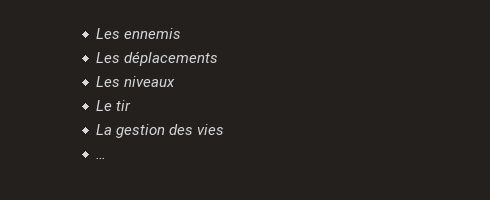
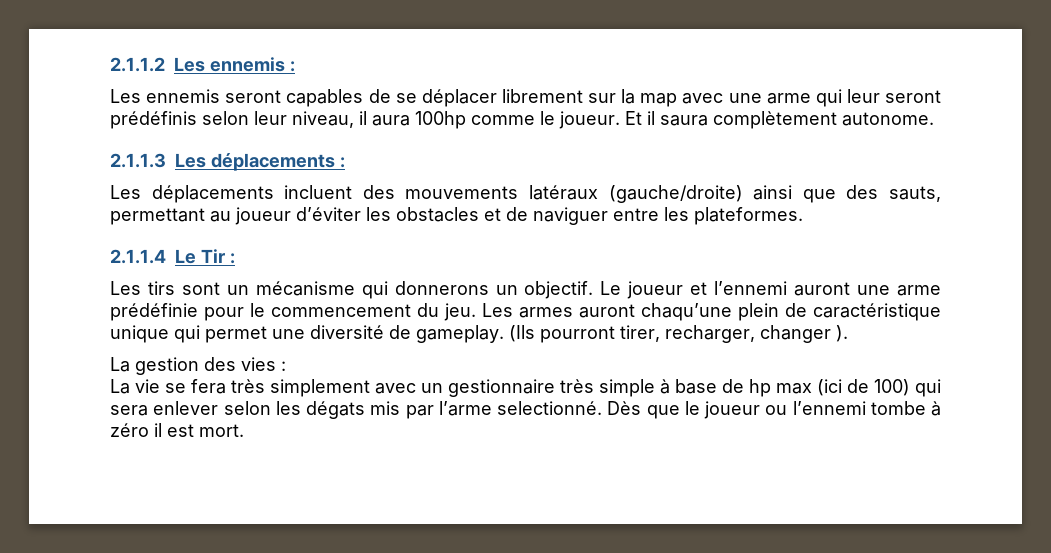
- Les ennemis
- Les déplacements
- Les niveaux
- Le tir
- La gestion des vies
- …
+ 2.1.1.2 Les ennemis :
+ Les ennemis seront capables de se déplacer librement sur la map avec une arme qui leur seront prédéfinis selon leur niveau, il aura 100hp comme le joueur. Et il saura complètement autonome.
+ 2.1.1.3 Les déplacements :
+ Les déplacements incluent des mouvements latéraux (gauche/droite) ainsi que des sauts, permettant au joueur d’éviter les obstacles et de naviguer entre les plateformes.
+ 2.1.1.4 Le Tir :
+ Les tirs sont un mécanisme qui donnerons un objectif. Le joueur et l’ennemi auront une arme prédéfinie pour le commencement du jeu. Les armes auront chaqu’une plein de caractéristique unique qui permet une diversité de gameplay. (Ils pourront tirer, recharger, changer ).
+ La gestion des vies :
+ La vie se fera très simplement avec un gestionnaire très simple à base de hp max (ici de 100) qui sera enlever selon les dégats mis par l’arme selectionné. Dès que le joueur ou l’ennemi tombe à zéro il est mort.

